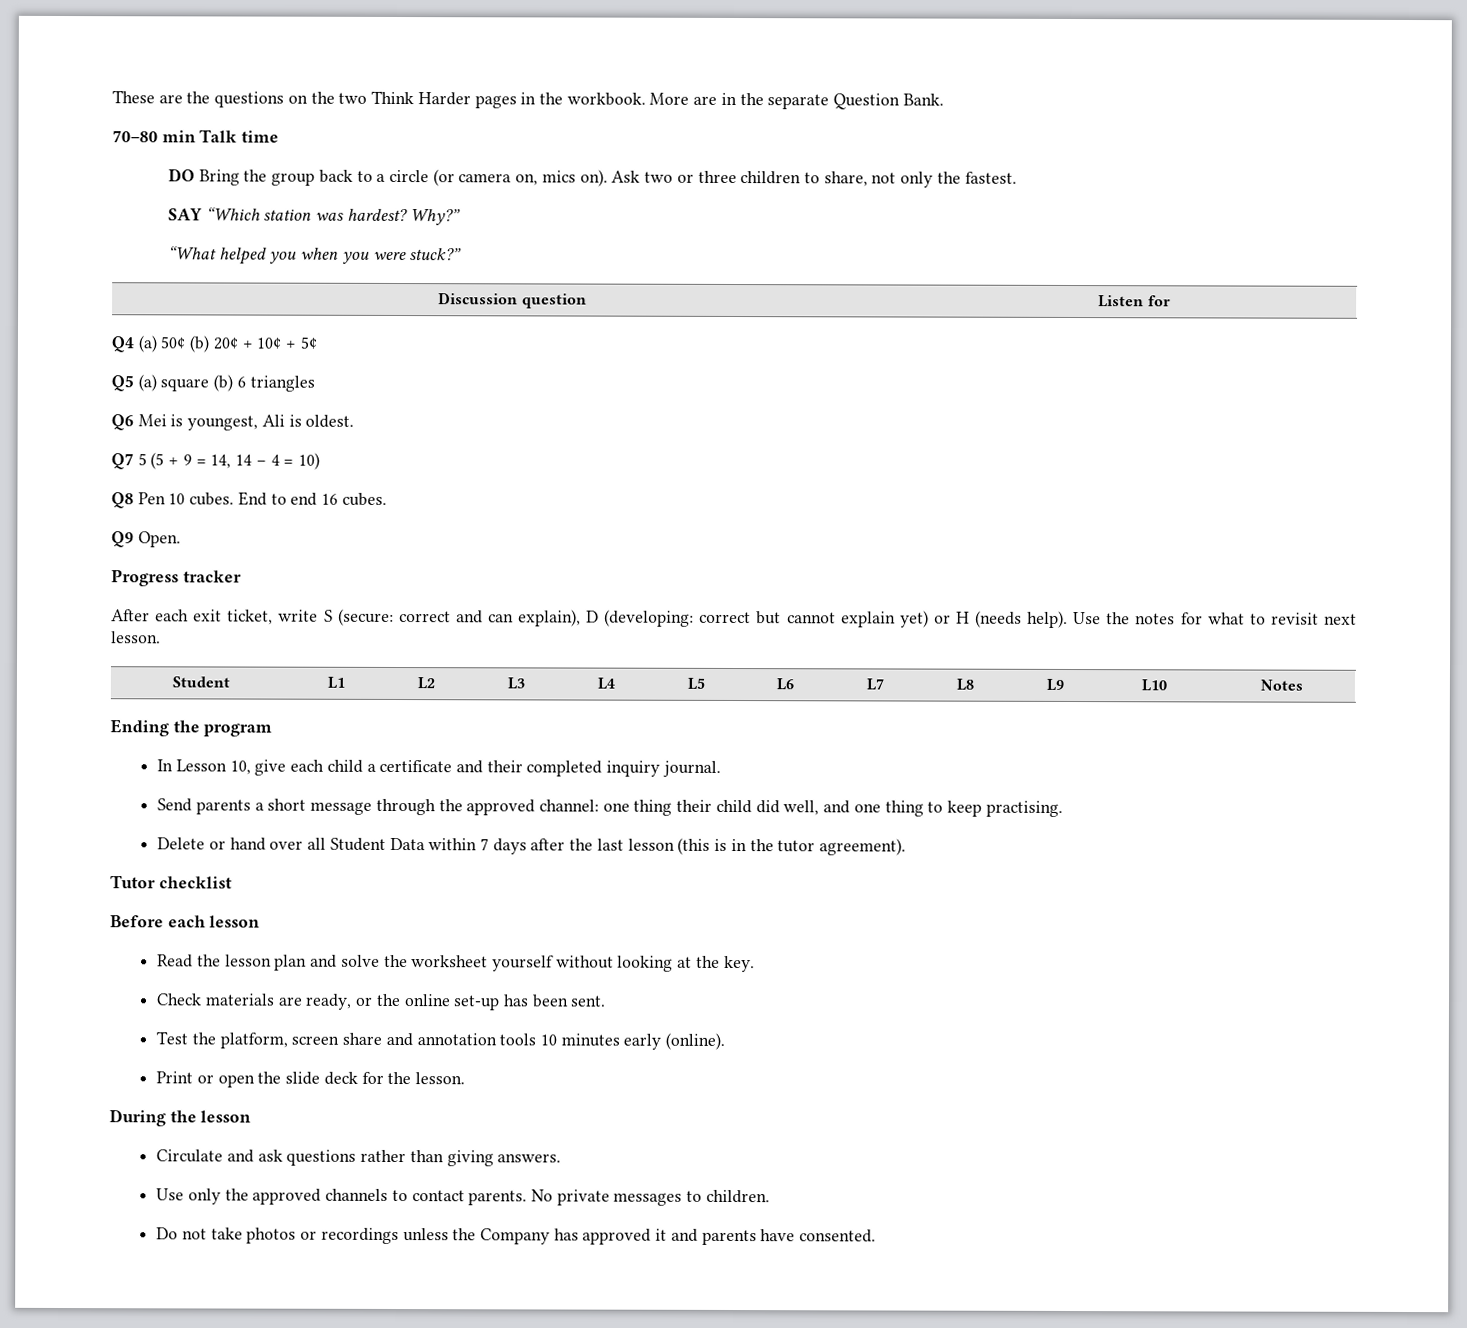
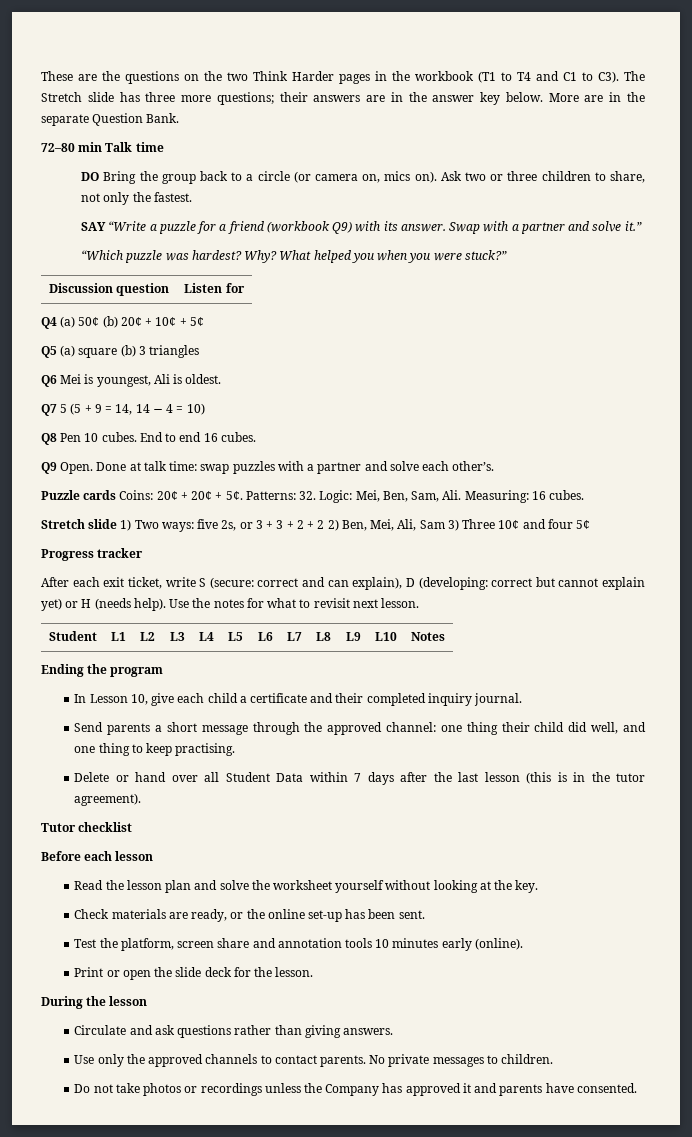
- These are the questions on the two Think Harder pages in the workbook.
+ These are the questions on the two Think Harder pages in the workbook (T1 to T4 and C1 to C3). The Stretch slide has three more questions; their answers are in the answer key below.
- 70–80 min Talk time
+ 72–80 min Talk time
- SAY “Which station was hardest? Why?”
- “What helped you when you were stuck?”
+ SAY “Write a puzzle for a friend (workbook Q9) with its answer. Swap with a partner and solve it.”
+ “Which puzzle was hardest? Why? What helped you when you were stuck?”
- Q5 (a) square (b) 6 triangles
+ Q5 (a) square (b) 3 triangles
+ Done at talk time: swap puzzles with a partner and solve each other’s.
+ Puzzle cards Coins: 20¢ + 20¢ + 5¢. Patterns: 32. Logic: Mei, Ben, Sam, Ali. Measuring: 16 cubes.
+ Stretch slide 1) Two ways: five 2s, or 3 + 3 + 2 + 2 2) Ben, Mei, Ali, Sam 3) Three 10¢ and four 5¢

